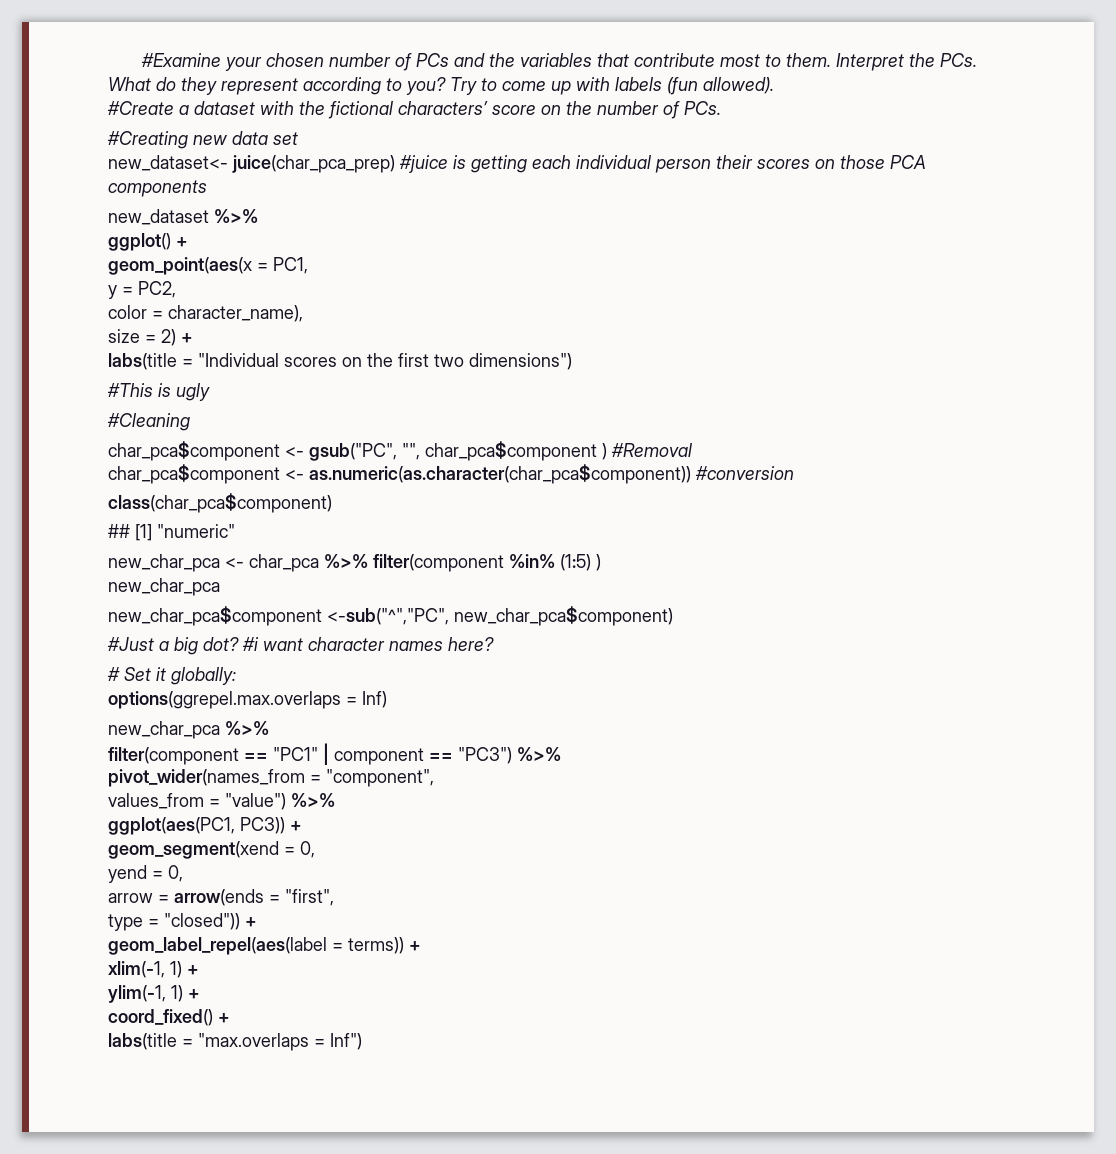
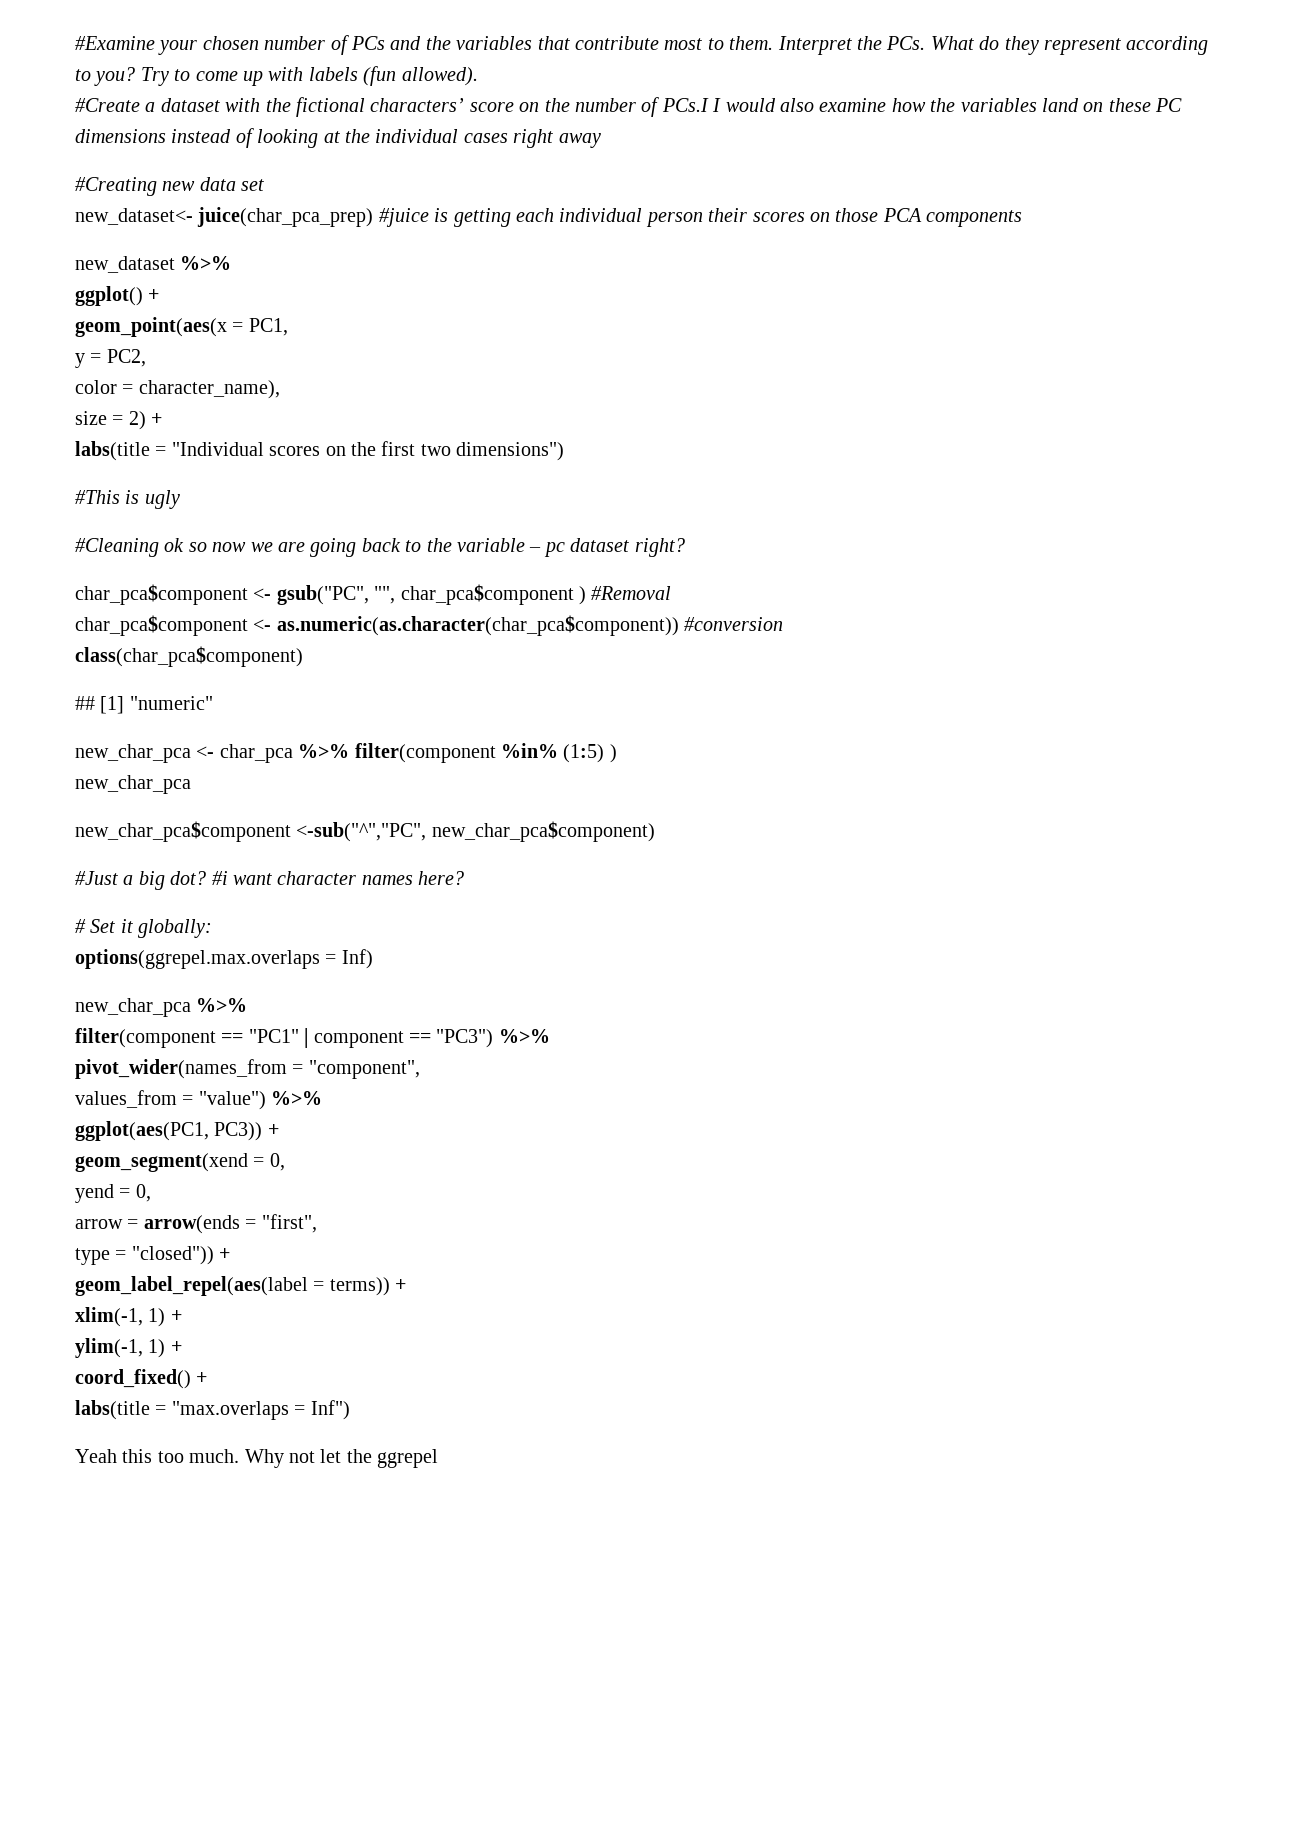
- #Create a dataset with the fictional characters’ score on the number of PCs.
+ #Create a dataset with the fictional characters’ score on the number of PCs.I I would also examine how the variables land on these PC dimensions instead of looking at the individual cases right away
- #Cleaning
+ #Cleaning ok so now we are going back to the variable – pc dataset right?
+ Yeah this too much. Why not let the ggrepel

